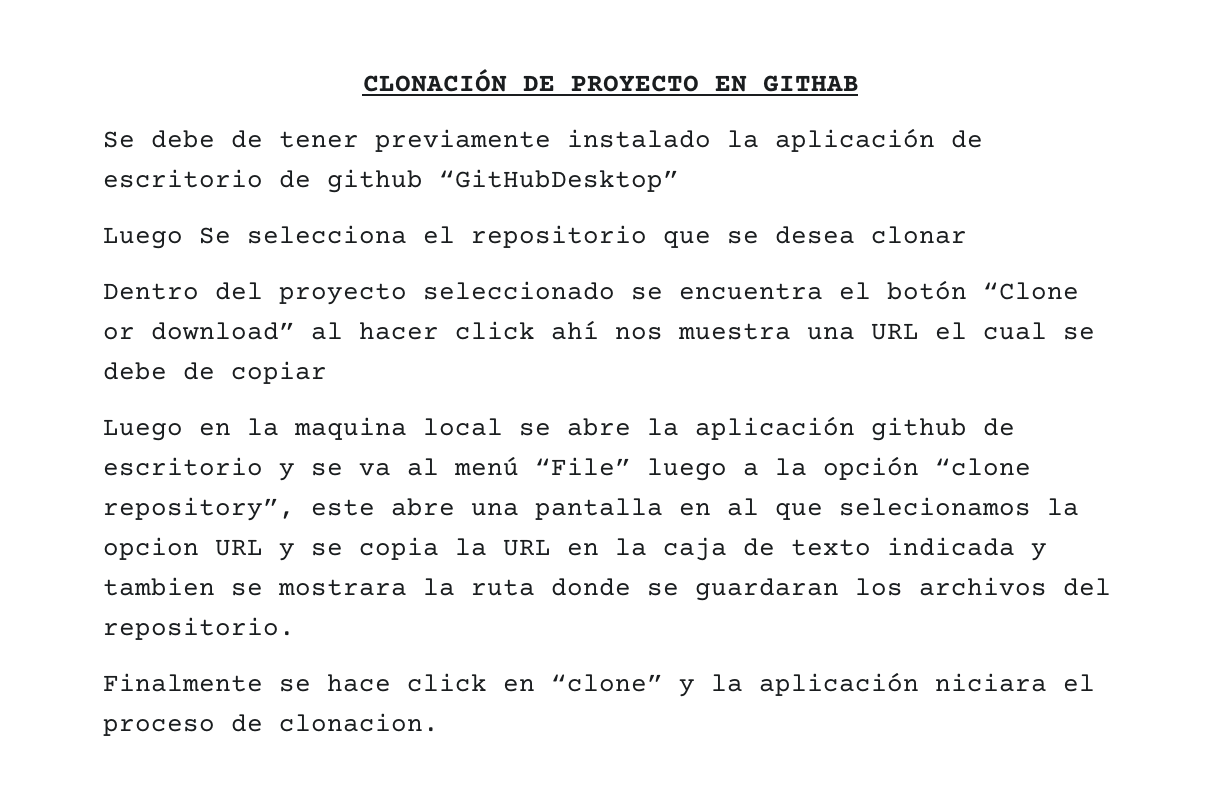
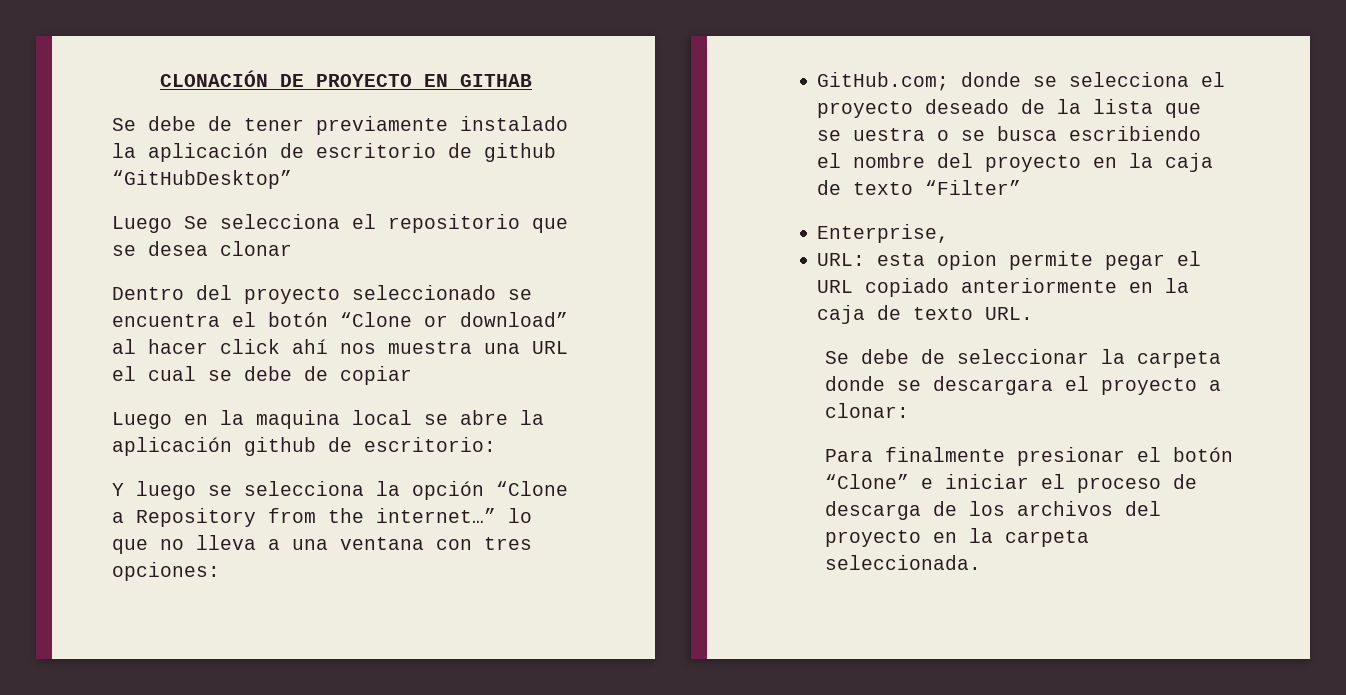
- Luego en la maquina local se abre la aplicación github de escritorio y se va al menú “File” luego a la opción “clone repository”, este abre una pantalla en al que selecionamos la opcion URL y se copia la URL en la caja de texto indicada y tambien se mostrara la ruta donde se guardaran los archivos del repositorio.
- Finalmente se hace click en “clone” y la aplicación niciara el proceso de clonacion.
+ Luego en la maquina local se abre la aplicación github de escritorio:
+ Y luego se selecciona la opción “Clone a Repository from the internet…” lo que no lleva a una ventana con tres opciones:
+ GitHub.com; donde se selecciona el proyecto deseado de la lista que se uestra o se busca escribiendo el nombre del proyecto en la caja de texto “Filter”
+ Enterprise,
+ URL: esta opion permite pegar el URL copiado anteriormente en la caja de texto URL.
+ Se debe de seleccionar la carpeta donde se descargara el proyecto a clonar:
+ Para finalmente presionar el botón “Clone” e iniciar el proceso de descarga de los archivos del proyecto en la carpeta seleccionada.

